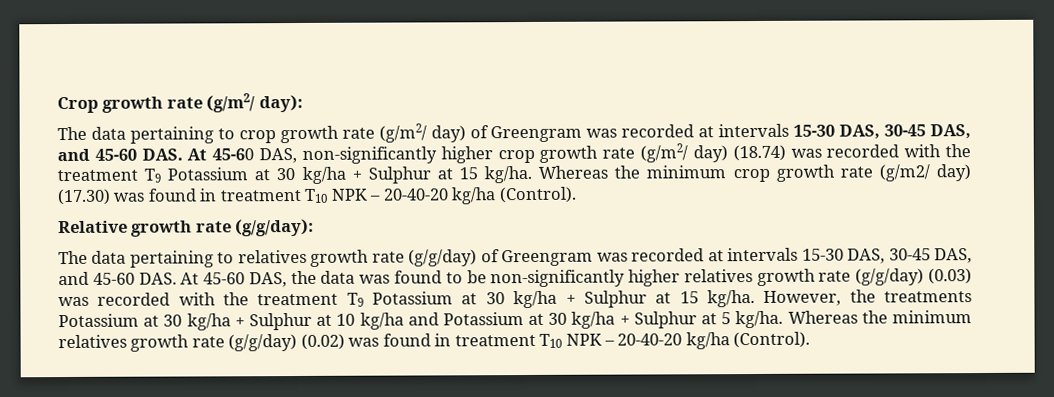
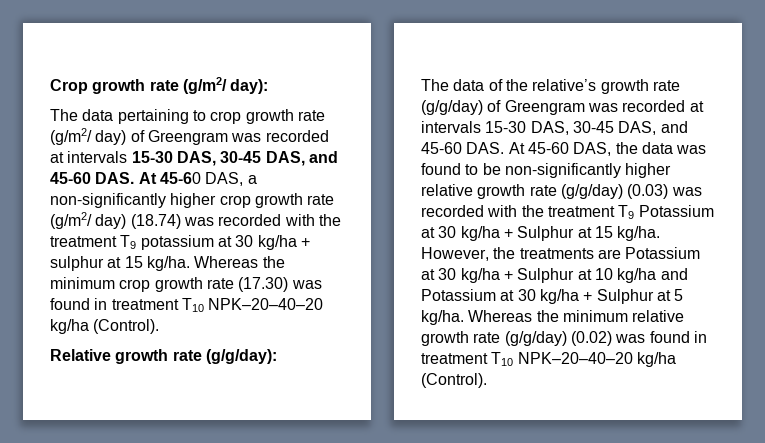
- The data pertaining to crop growth rate (g/m2/ day) of Greengram was recorded at intervals 15-30 DAS, 30-45 DAS, and 45-60 DAS. At 45-60 DAS, non-significantly higher crop growth rate (g/m2/ day) (18.74) was recorded with the treatment T9 Potassium at 30 kg/ha + Sulphur at 15 kg/ha.
+ The data pertaining to crop growth rate (g/m2/ day) of Greengram was recorded at intervals 15-30 DAS, 30-45 DAS, and 45-60 DAS. At 45-60 DAS, a non-significantly higher crop growth rate (g/m2/ day) (18.74) was recorded with the treatment T9 potassium at 30 kg/ha + sulphur at 15 kg/ha.
- Whereas the minimum crop growth rate (g/m2/ day) (17.30) was found in treatment T10 NPK – 20-40-20 kg/ha (Control).
+ Whereas the minimum crop growth rate (17.30) was found in treatment T10 NPK–20–40–20 kg/ha (Control).
- The data pertaining to relatives growth rate (g/g/day) of Greengram was recorded at intervals 15-30 DAS, 30-45 DAS, and 45-60 DAS. At 45-60 DAS, the data was found to be non-significantly higher relatives growth rate (g/g/day) (0.03) was recorded with the treatment T9 Potassium at 30 kg/ha + Sulphur at 15 kg/ha.
+ The data of the relative’s growth rate (g/g/day) of Greengram was recorded at intervals 15-30 DAS, 30-45 DAS, and 45-60 DAS. At 45-60 DAS, the data was found to be non-significantly higher relative growth rate (g/g/day) (0.03) was recorded with the treatment T9 Potassium at 30 kg/ha + Sulphur at 15 kg/ha.
- However, the treatments Potassium at 30 kg/ha + Sulphur at 10 kg/ha and Potassium at 30 kg/ha + Sulphur at 5 kg/ha.
+ However, the treatments are Potassium at 30 kg/ha + Sulphur at 10 kg/ha and Potassium at 30 kg/ha + Sulphur at 5 kg/ha.
- Whereas the minimum relatives growth rate (g/g/day) (0.02) was found in treatment T10 NPK – 20-40-20 kg/ha (Control).
+ Whereas the minimum relative growth rate (g/g/day) (0.02) was found in treatment T10 NPK–20–40–20 kg/ha (Control).

